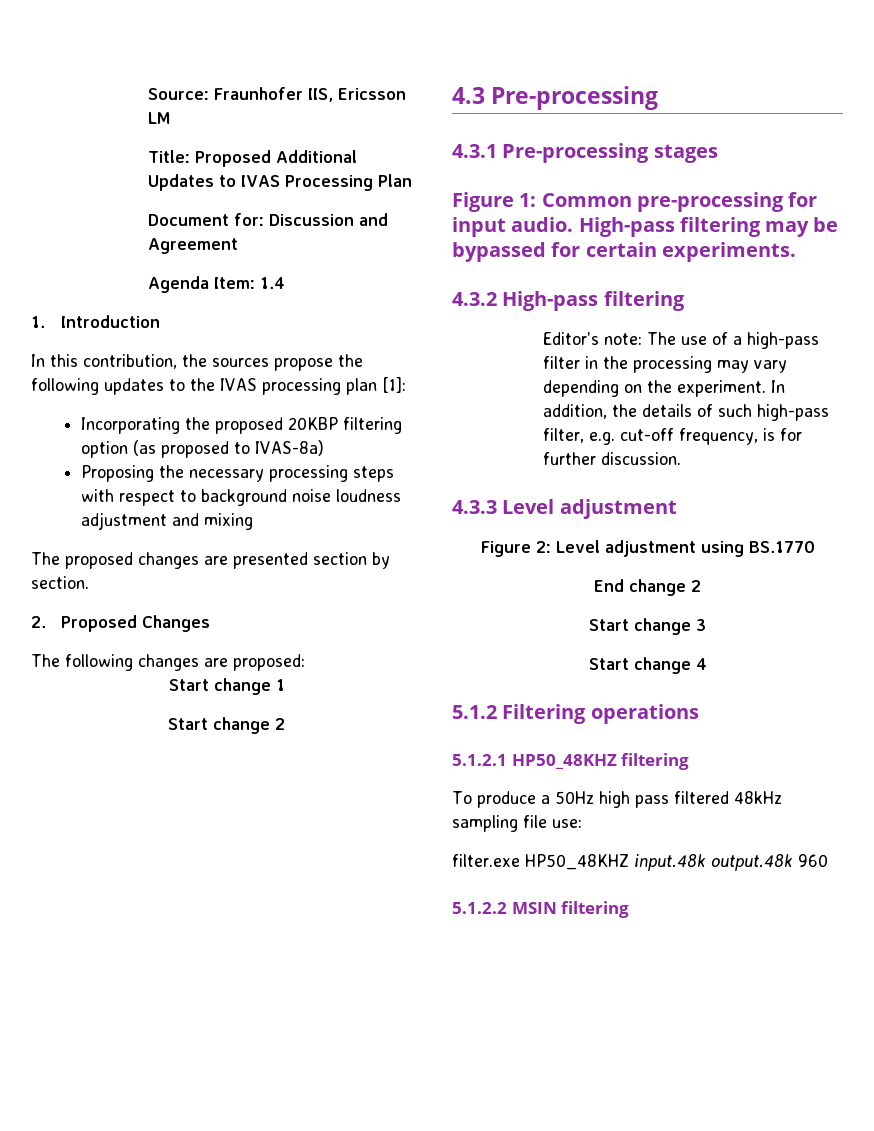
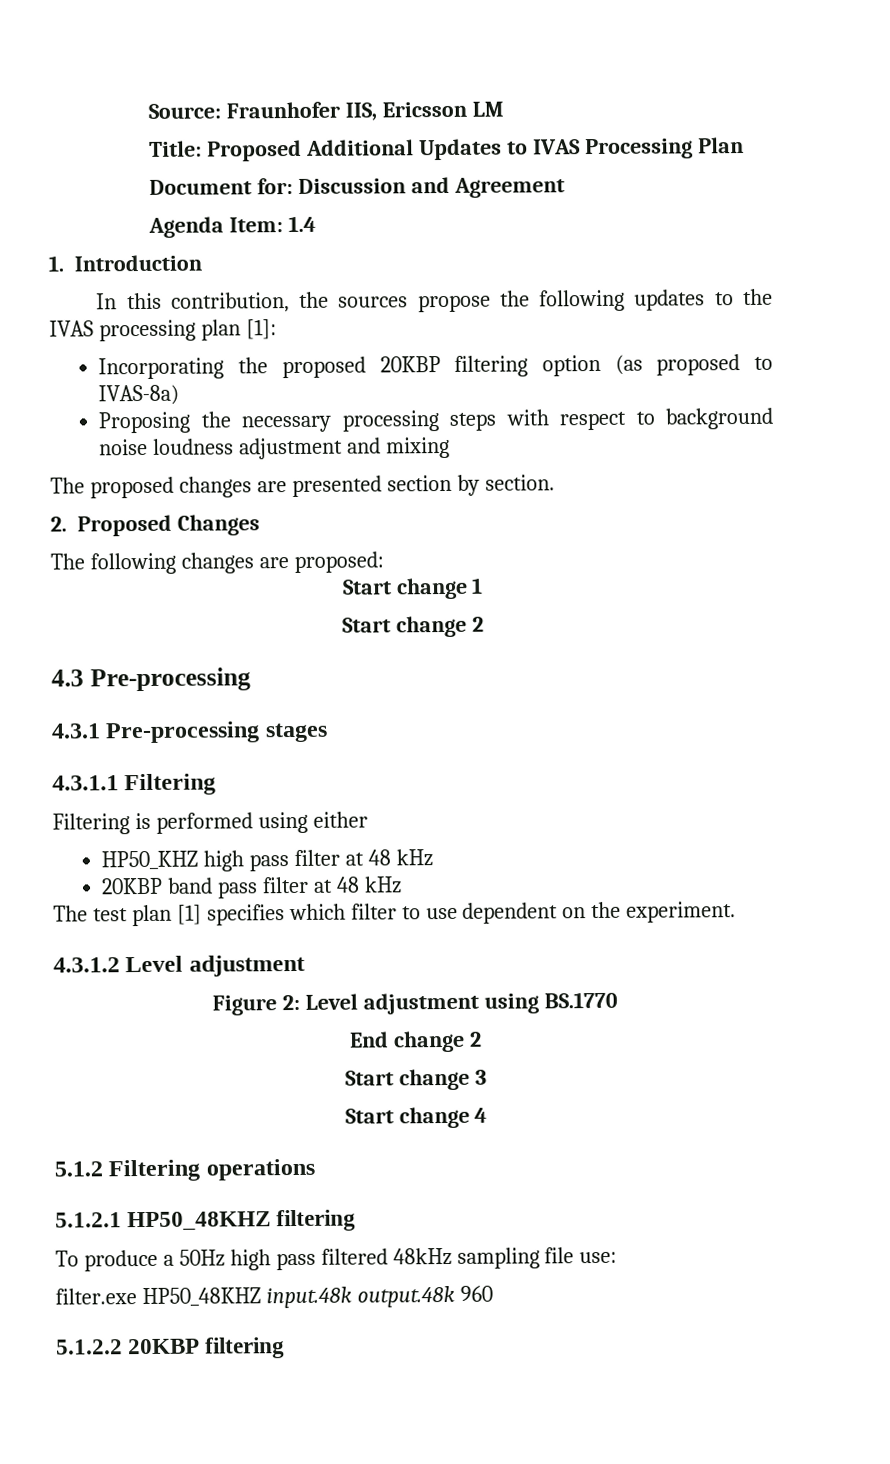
- Figure 1: Common pre-processing for input audio. High-pass filtering may be bypassed for certain experiments.
- 4.3.2 High-pass filtering
- Editor’s note: The use of a high-pass filter in the processing may vary depending on the experiment. In addition, the details of such high-pass filter, e.g. cut-off frequency, is for further discussion.
- 4.3.3 Level adjustment
+ 4.3.1.1 Filtering
+ Filtering is performed using either
+ HP50_KHZ high pass filter at 48 kHz
+ 20KBP band pass filter at 48 kHz
+ The test plan [1] specifies which filter to use dependent on the experiment.
+ 4.3.1.2 Level adjustment
- 5.1.2.2 MSIN filtering
+ 5.1.2.2 20KBP filtering

